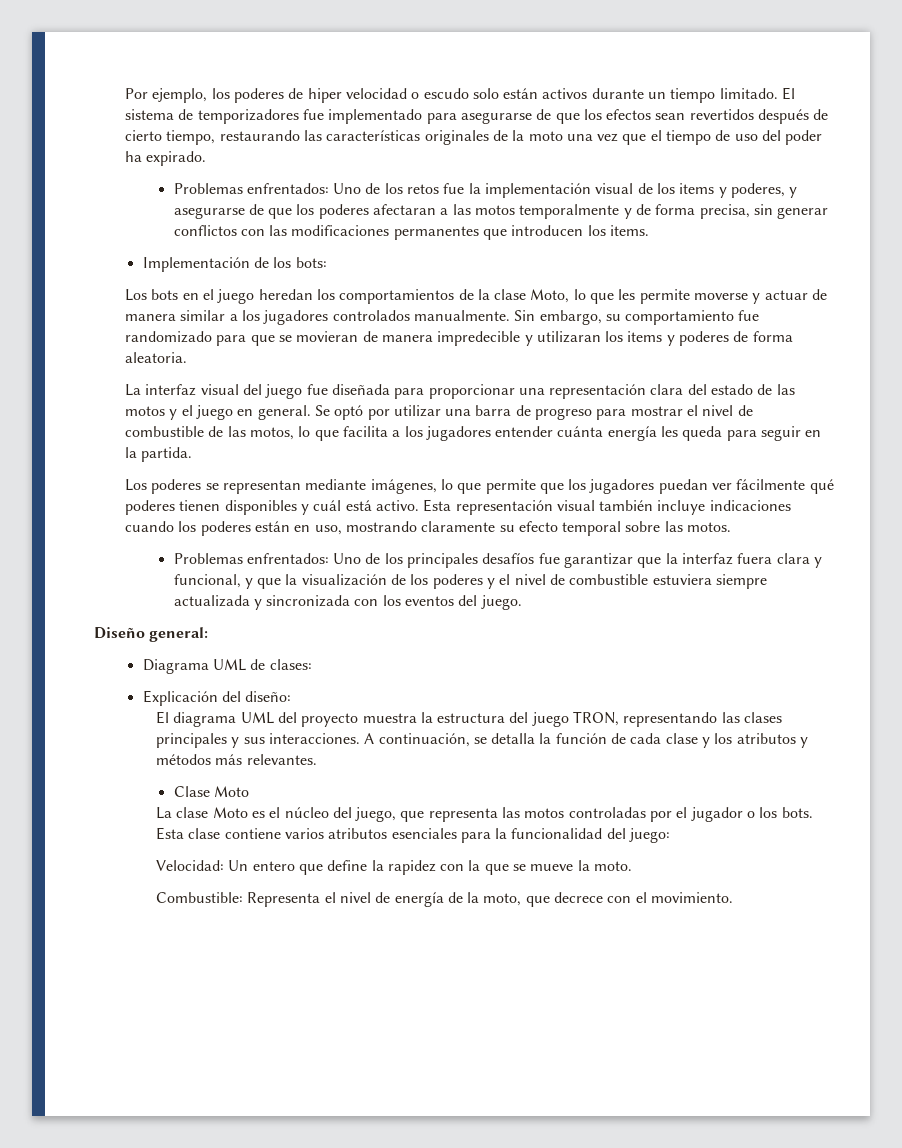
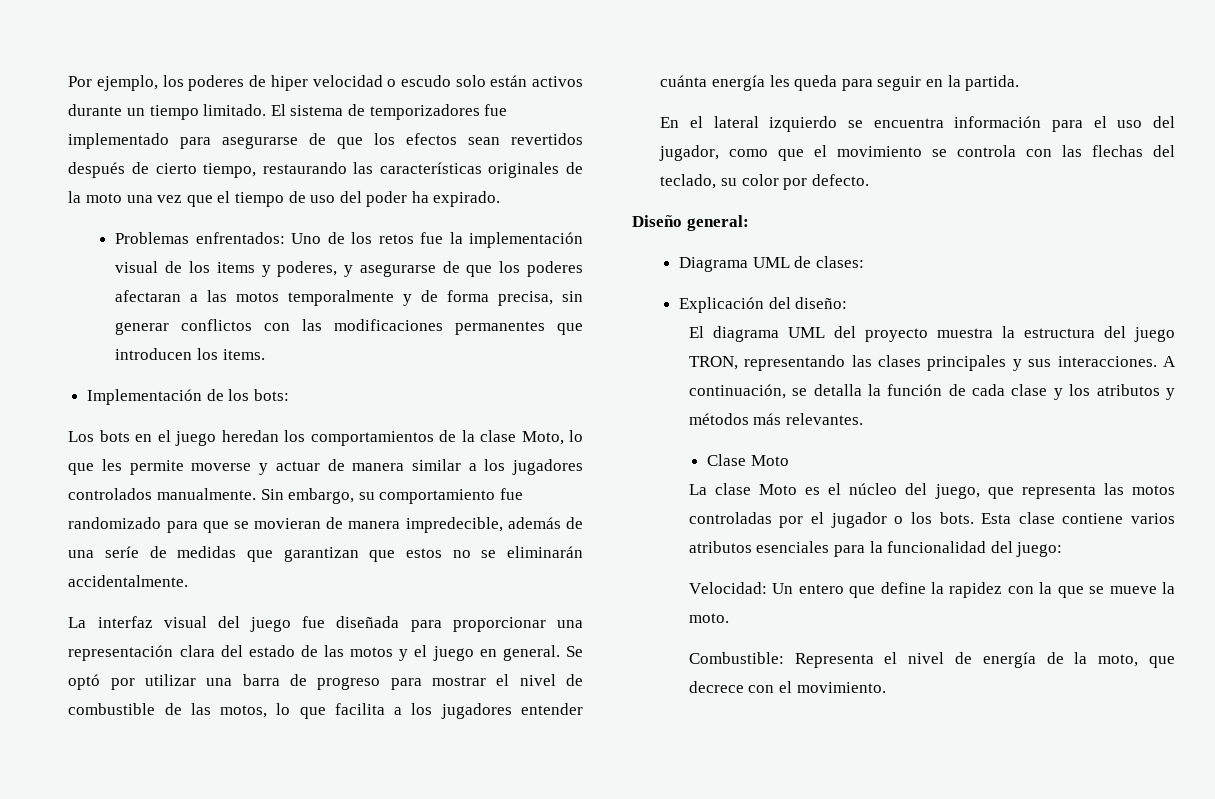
- Sin embargo, su comportamiento fue randomizado para que se movieran de manera impredecible y utilizaran los items y poderes de forma aleatoria.
+ Sin embargo, su comportamiento fue randomizado para que se movieran de manera impredecible, además de una seríe de medidas que garantizan que estos no se eliminarán accidentalmente.
- Los poderes se representan mediante imágenes, lo que permite que los jugadores puedan ver fácilmente qué poderes tienen disponibles y cuál está activo. Esta representación visual también incluye indicaciones cuando los poderes están en uso, mostrando claramente su efecto temporal sobre las motos.
- Problemas enfrentados: Uno de los principales desafíos fue garantizar que la interfaz fuera clara y funcional, y que la visualización de los poderes y el nivel de combustible estuviera siempre actualizada y sincronizada con los eventos del juego.
+ En el lateral izquierdo se encuentra información para el uso del jugador, como que el movimiento se controla con las flechas del teclado, su color por defecto.

